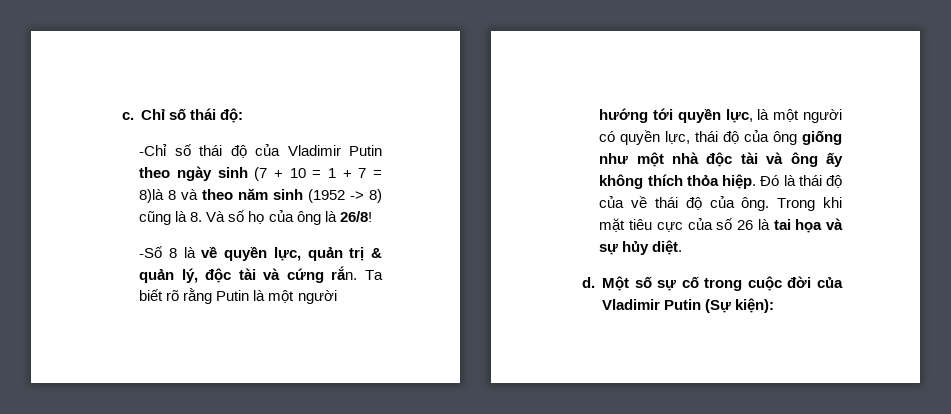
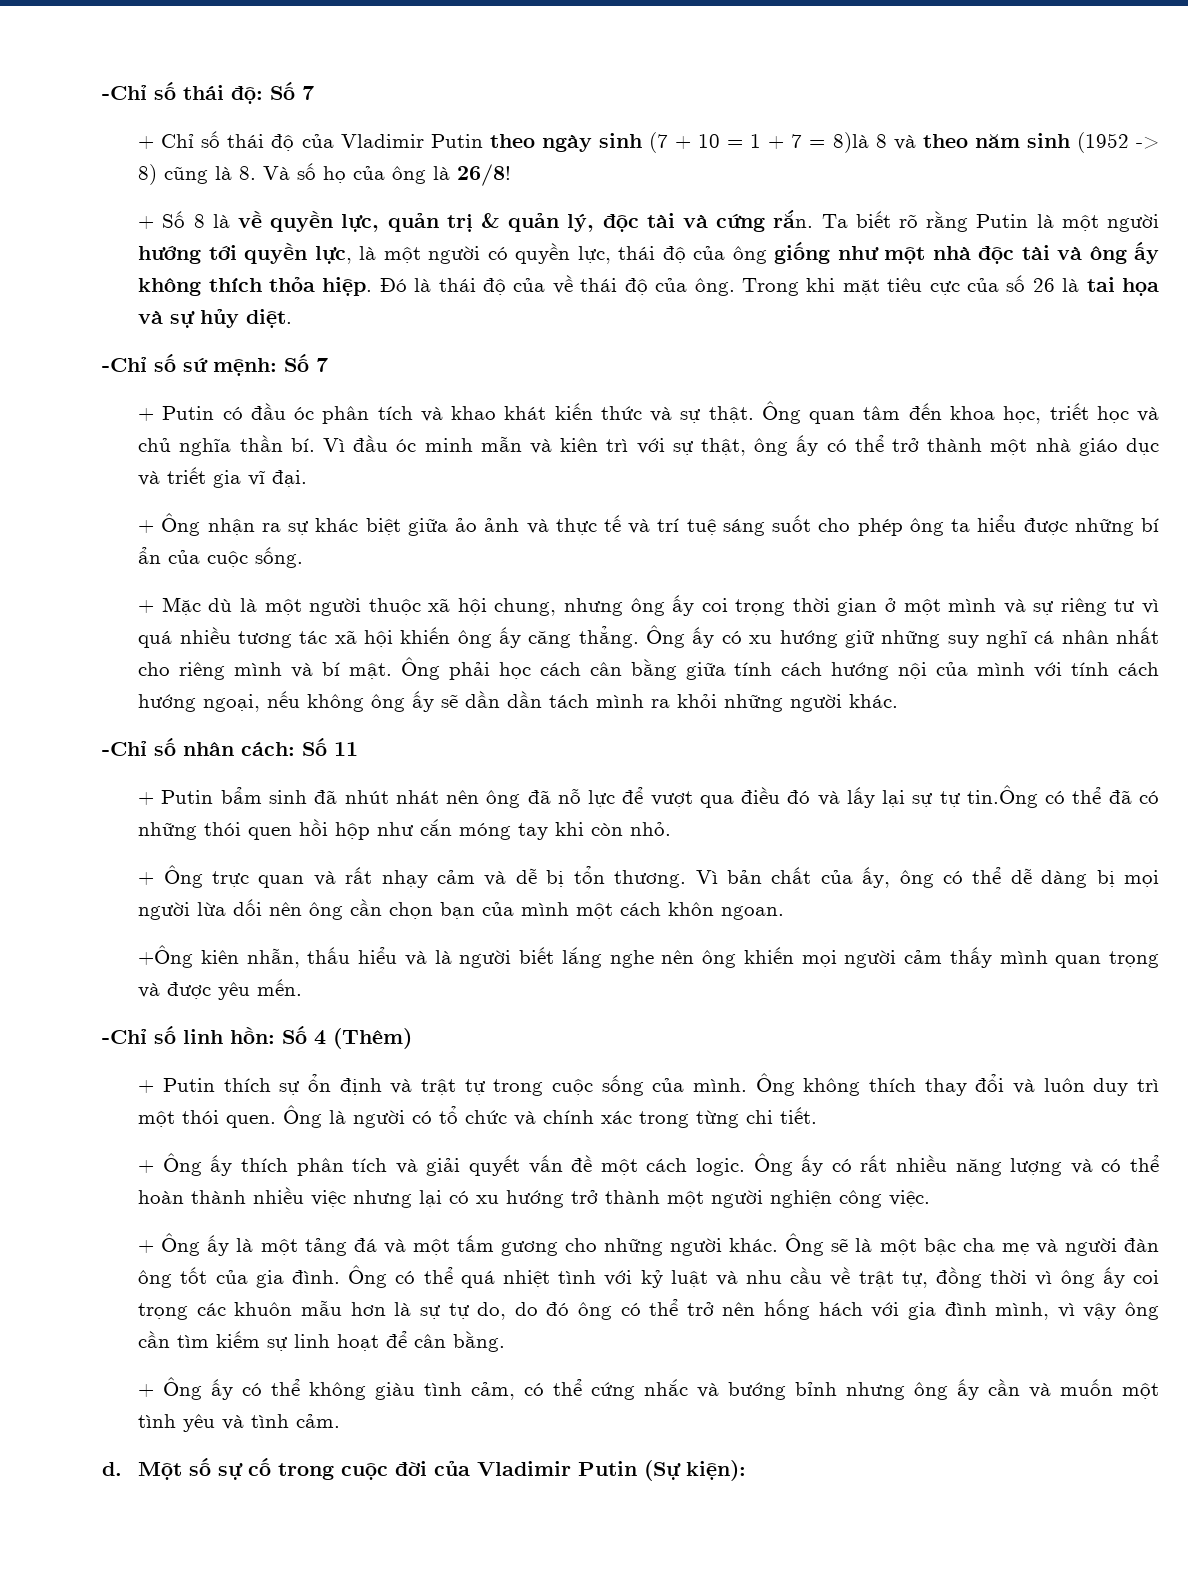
- c. Chỉ số thái độ:
- -Chỉ số thái độ của Vladimir Putin theo ngày sinh (7 + 10 = 1 + 7 = 8)là 8 và theo năm sinh (1952 -> 8) cũng là 8. Và số họ của ông là 26/8!
+ -Chỉ số thái độ: Số 7
+ + Chỉ số thái độ của Vladimir Putin theo ngày sinh (7 + 10 = 1 + 7 = 8)là 8 và theo năm sinh (1952 -> 8) cũng là 8. Và số họ của ông là 26/8!
- -Số 8 là về quyền lực, quản trị & quản lý, độc tài và cứng rắn.
+ + Số 8 là về quyền lực, quản trị & quản lý, độc tài và cứng rắn.
+ -Chỉ số sứ mệnh: Số 7
+ + Putin có đầu óc phân tích và khao khát kiến thức và sự thật. Ông quan tâm đến khoa học, triết học và chủ nghĩa thần bí. Vì đầu óc minh mẫn và kiên trì với sự thật, ông ấy có thể trở thành một nhà giáo dục và triết gia vĩ đại.
+ + Ông nhận ra sự khác biệt giữa ảo ảnh và thực tế và trí tuệ sáng suốt cho phép ông ta hiểu được những bí ẩn của cuộc sống.
+ + Mặc dù là một người thuộc xã hội chung, nhưng ông ấy coi trọng thời gian ở một mình và sự riêng tư vì quá nhiều tương tác xã hội khiến ông ấy căng thẳng. Ông ấy có xu hướng giữ những suy nghĩ cá nhân nhất cho riêng mình và bí mật. Ông phải học cách cân bằng giữa tính cách hướng nội của mình với tính cách hướng ngoại, nếu không ông ấy sẽ dần dần tách mình ra khỏi những người khác.
+ -Chỉ số nhân cách: Số 11
+ + Putin bẩm sinh đã nhút nhát nên ông đã nỗ lực để vượt qua điều đó và lấy lại sự tự tin.Ông có thể đã có những thói quen hồi hộp như cắn móng tay khi còn nhỏ.
+ + Ông trực quan và rất nhạy cảm và dễ bị tổn thương. Vì bản chất của ấy, ông có thể dễ dàng bị mọi người lừa dối nên ông cần chọn bạn của mình một cách khôn ngoan.
+ +Ông kiên nhẫn, thấu hiểu và là người biết lắng nghe nên ông khiến mọi người cảm thấy mình quan trọng và được yêu mến.
+ -Chỉ số linh hồn: Số 4 (Thêm)
+ + Putin thích sự ổn định và trật tự trong cuộc sống của mình. Ông không thích thay đổi và luôn duy trì một thói quen. Ông là người có tổ chức và chính xác trong từng chi tiết.
+ + Ông ấy thích phân tích và giải quyết vấn đề một cách logic. Ông ấy có rất nhiều năng lượng và có thể hoàn thành nhiều việc nhưng lại có xu hướng trở thành một người nghiện công việc.
+ + Ông ấy là một tảng đá và một tấm gương cho những người khác. Ông sẽ là một bậc cha mẹ và người đàn ông tốt của gia đình. Ông có thể quá nhiệt tình với kỷ luật và nhu cầu về trật tự, đồng thời vì ông ấy coi trọng các khuôn mẫu hơn là sự tự do, do đó ông có thể trở nên hống hách với gia đình mình, vì vậy ông cần tìm kiếm sự linh hoạt để cân bằng.
+ + Ông ấy có thể không giàu tình cảm, có thể cứng nhắc và bướng bỉnh nhưng ông ấy cần và muốn một tình yêu và tình cảm.

